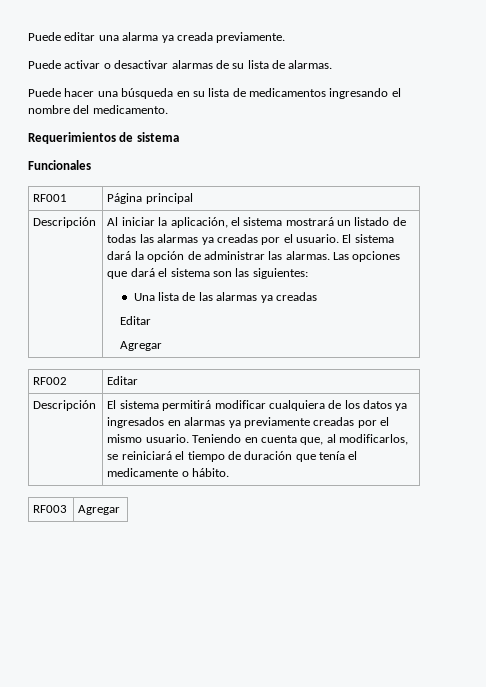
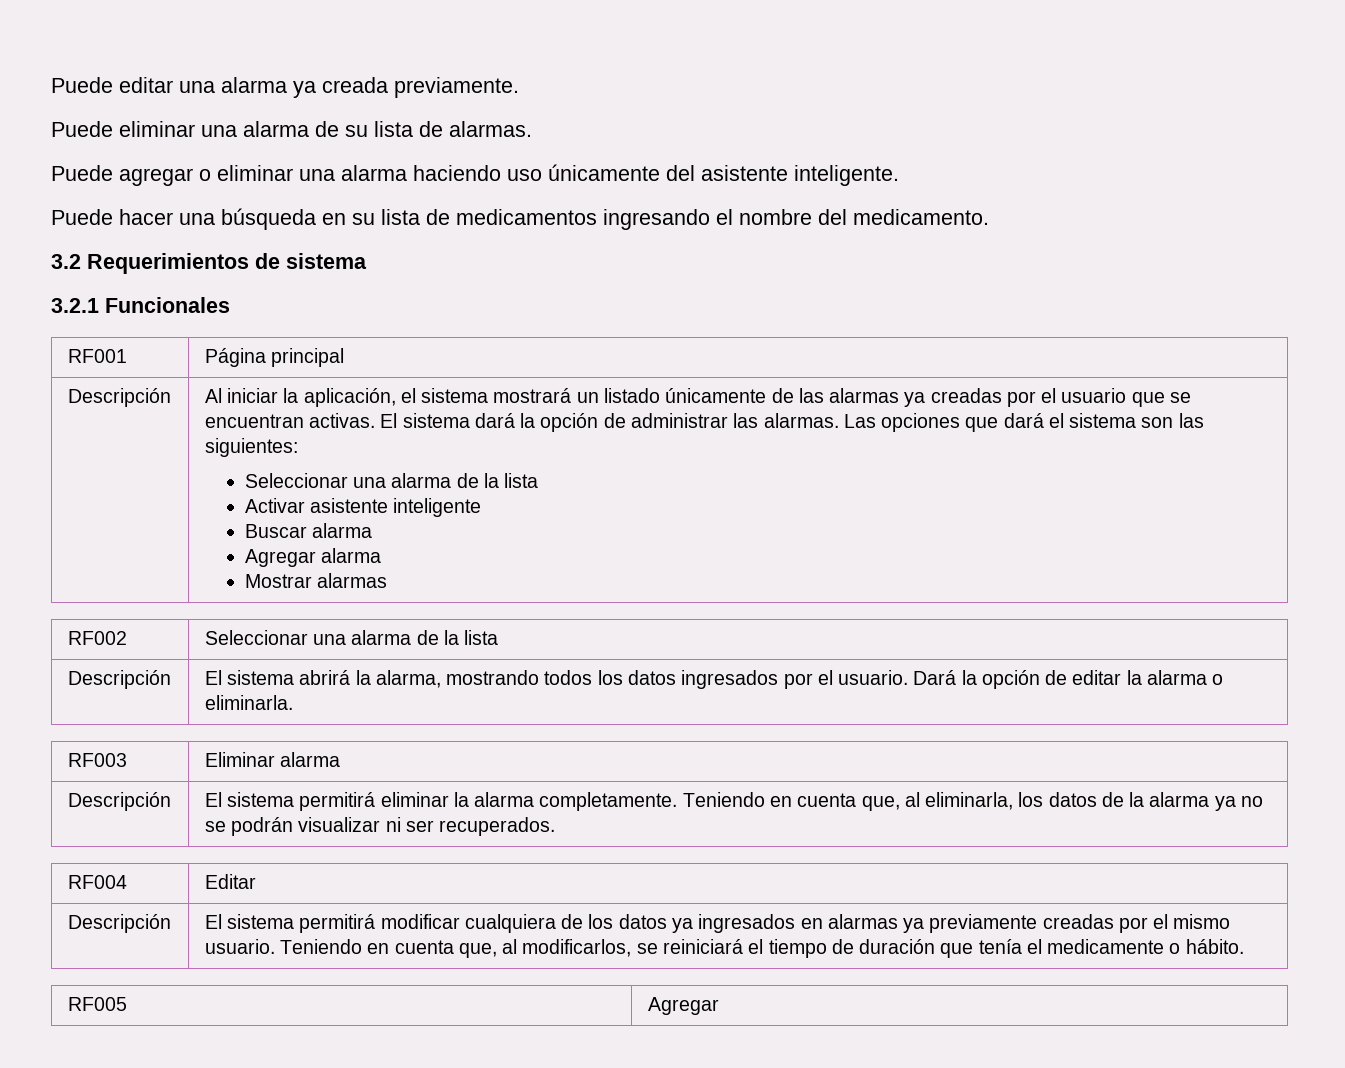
- Puede activar o desactivar alarmas de su lista de alarmas.
+ Puede eliminar una alarma de su lista de alarmas.
+ Puede agregar o eliminar una alarma haciendo uso únicamente del asistente inteligente.
- Requerimientos de sistema
+ 3.2 Requerimientos de sistema
- Funcionales
+ 3.2.1 Funcionales
- Al iniciar la aplicación, el sistema mostrará un listado de todas las alarmas ya creadas por el usuario.
+ Al iniciar la aplicación, el sistema mostrará un listado únicamente de las alarmas ya creadas por el usuario que se encuentran activas.
  Las opciones que dará el sistema son las siguientes:
- Una lista de las alarmas ya creadas
- Editar
- Agregar
- RF002 | Editar
+ Seleccionar una alarma de la lista
+ Activar asistente inteligente
+ Buscar alarma
+ Agregar alarma
+ Mostrar alarmas
+ RF002 | Seleccionar una alarma de la lista
+ Descripción | El sistema abrirá la alarma, mostrando todos los datos ingresados por el usuario. Dará la opción de editar la alarma o eliminarla.
+ RF003 | Eliminar alarma
+ Descripción | El sistema permitirá eliminar la alarma completamente. Teniendo en cuenta que, al eliminarla, los datos de la alarma ya no se podrán visualizar ni ser recuperados.
+ RF004 | Editar
- RF003 | Agregar
+ RF005 | Agregar

